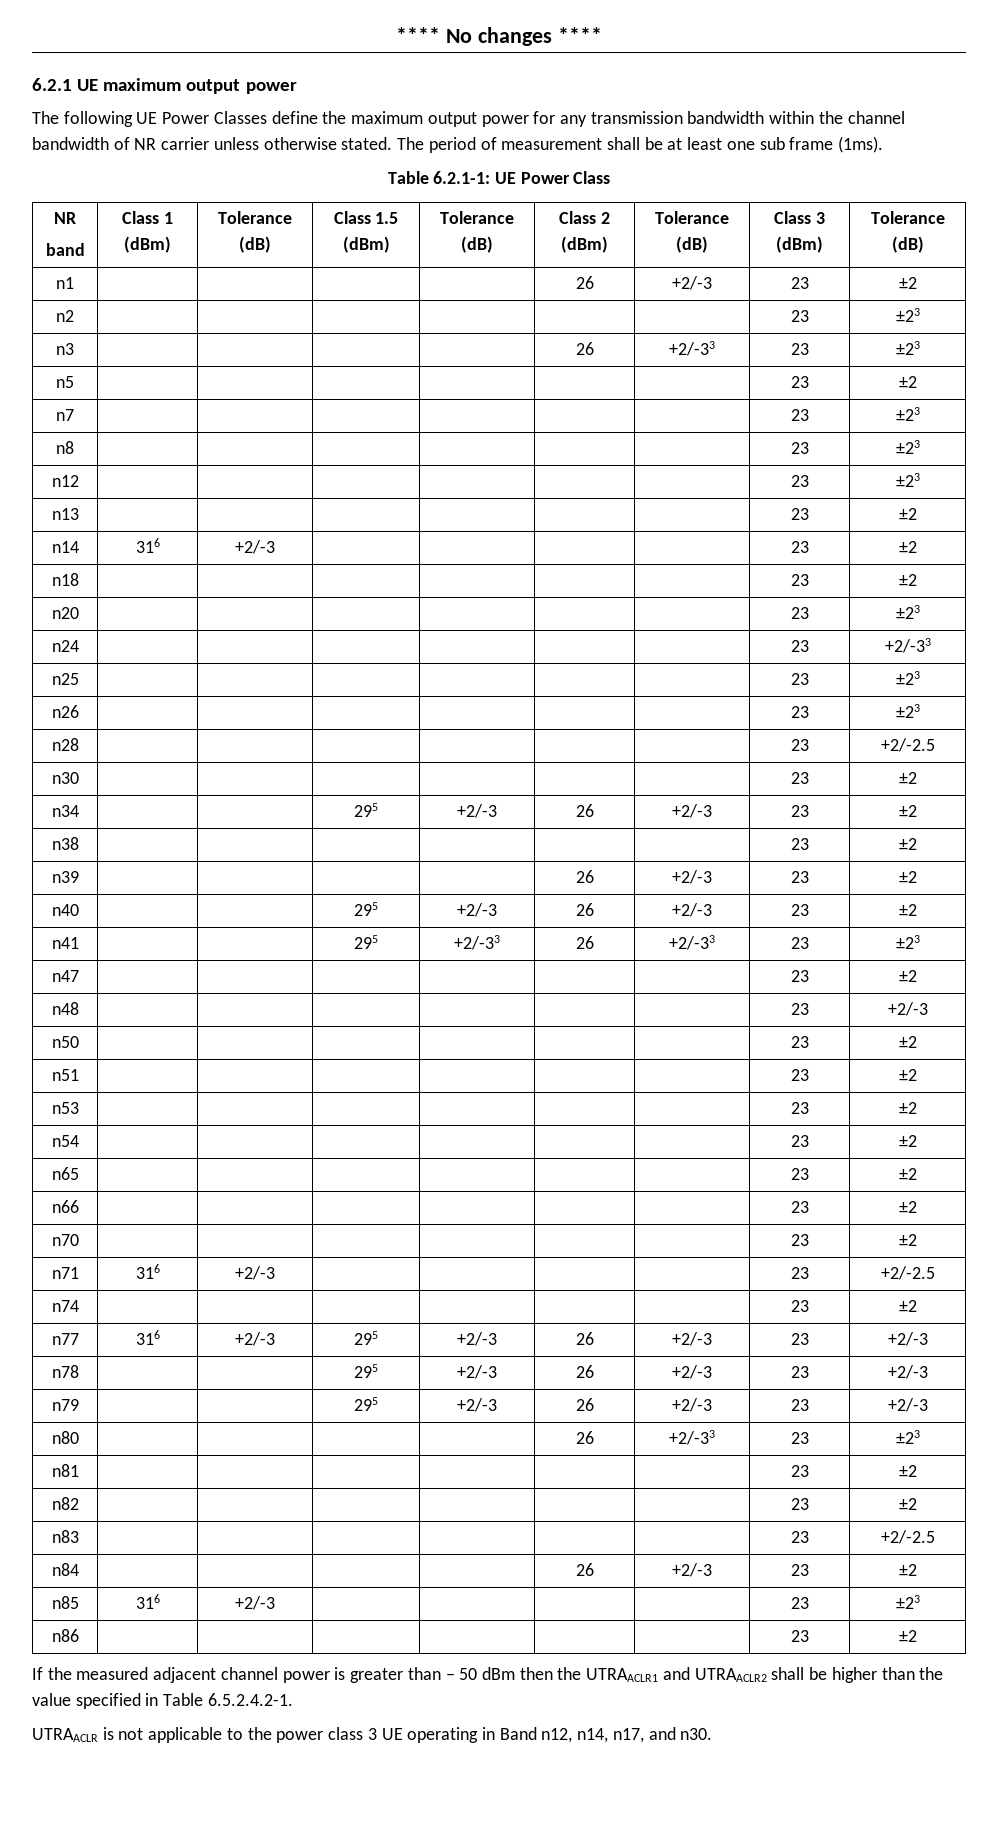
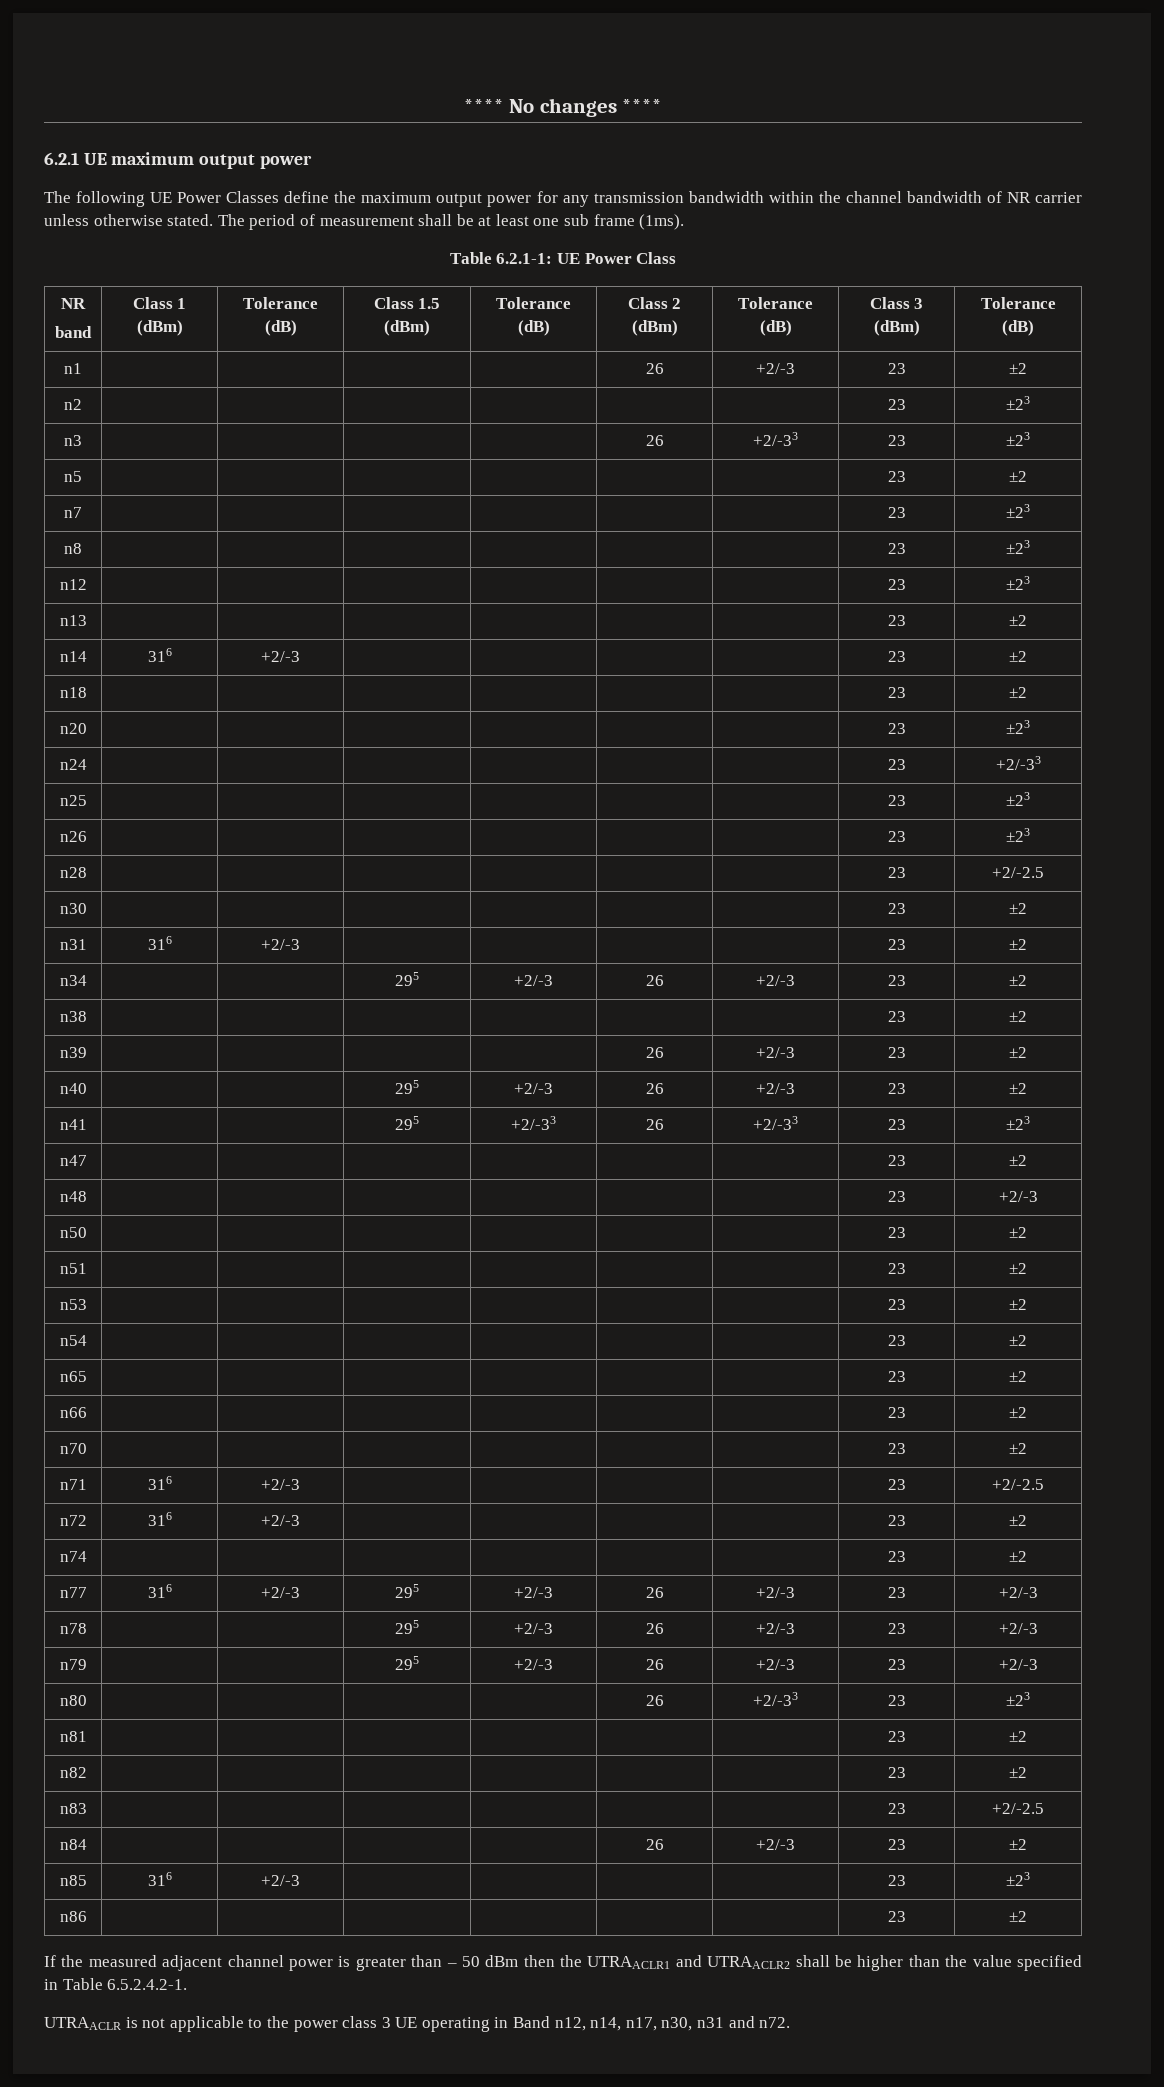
+ n31 | 316 | +2/-3 | | | | | 23 | ±2
+ n72 | 316 | +2/-3 | | | | | 23 | ±2
- UTRAACLR is not applicable to the power class 3 UE operating in Band n12, n14, n17, and n30.
+ UTRAACLR is not applicable to the power class 3 UE operating in Band n12, n14, n17, n30, n31 and n72.

